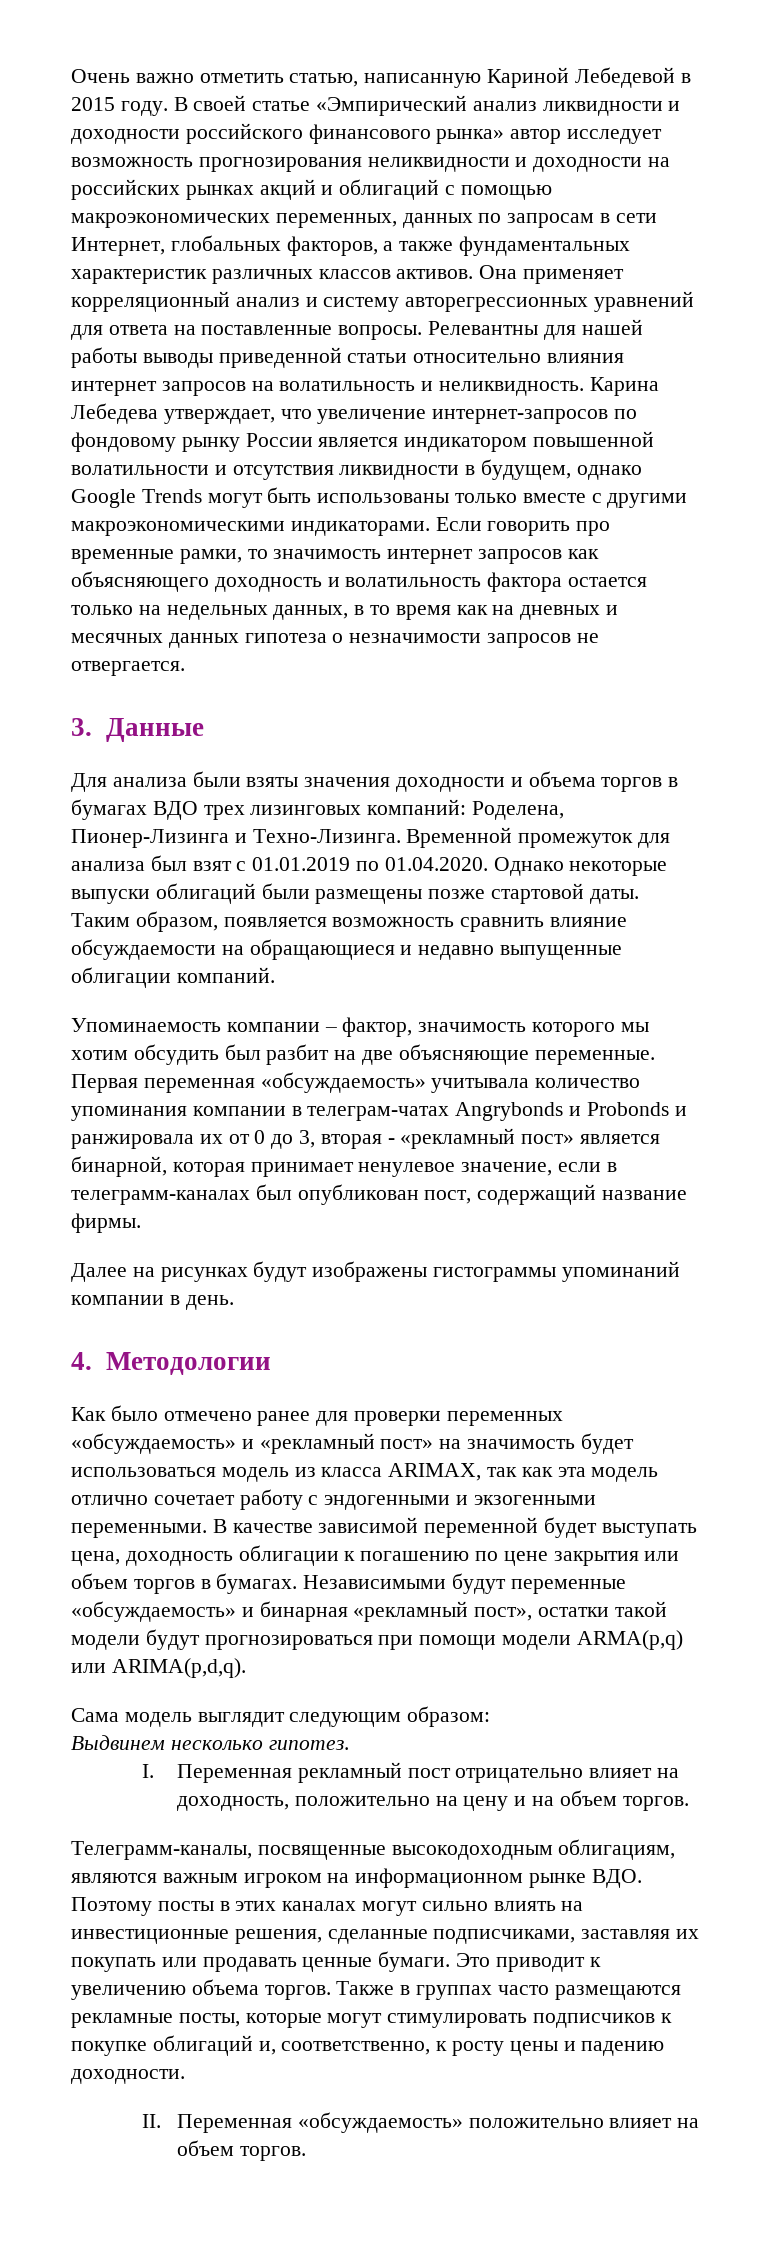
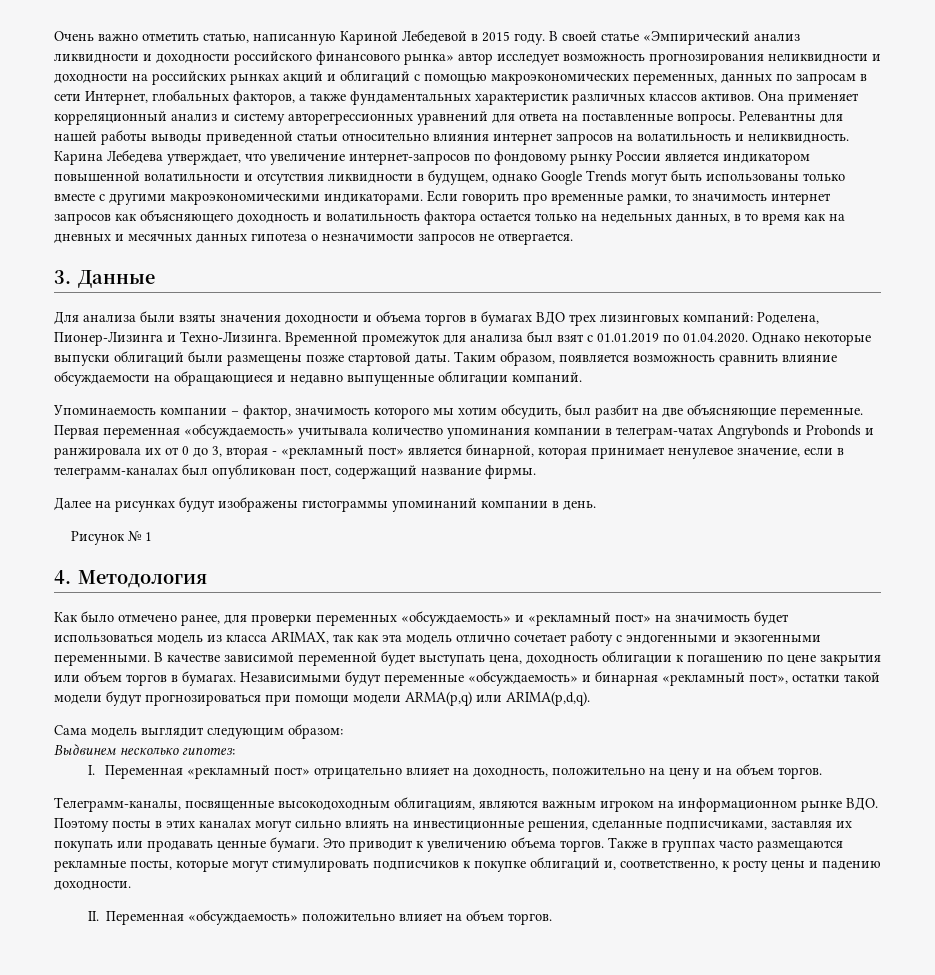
- Упоминаемость компании – фактор, значимость которого мы хотим обсудить был разбит на две объясняющие переменные.
+ Упоминаемость компании – фактор, значимость которого мы хотим обсудить, был разбит на две объясняющие переменные.
+ Рисунок № 1
- 4. Методологии
+ 4. Методология
- Как было отмечено ранее для проверки переменных «обсуждаемость» и «рекламный пост» на значимость будет использоваться модель из класса ARIMAX, так как эта модель отлично сочетает работу с эндогенными и экзогенными переменными.
+ Как было отмечено ранее, для проверки переменных «обсуждаемость» и «рекламный пост» на значимость будет использоваться модель из класса ARIMAX, так как эта модель отлично сочетает работу с эндогенными и экзогенными переменными.
- Выдвинем несколько гипотез.
+ Выдвинем несколько гипотез:
- I. Переменная рекламный пост отрицательно влияет на доходность, положительно на цену и на объем торгов.
+ I. Переменная «рекламный пост» отрицательно влияет на доходность, положительно на цену и на объем торгов.

